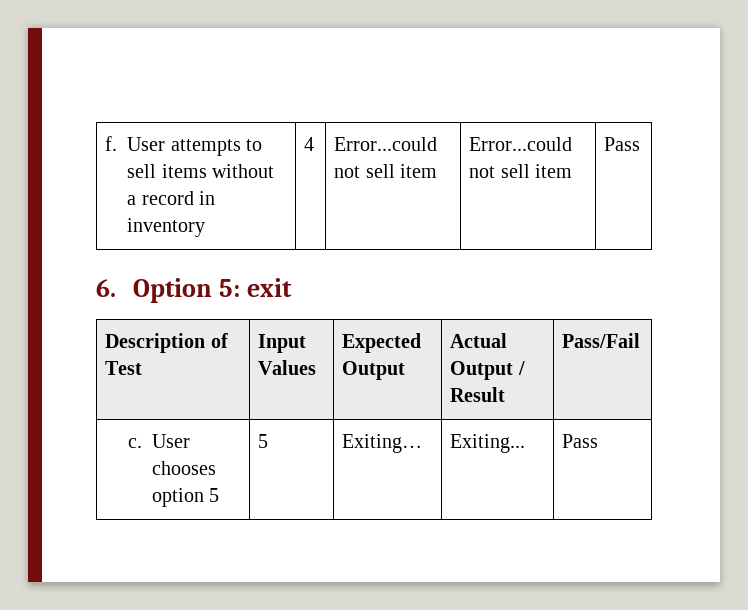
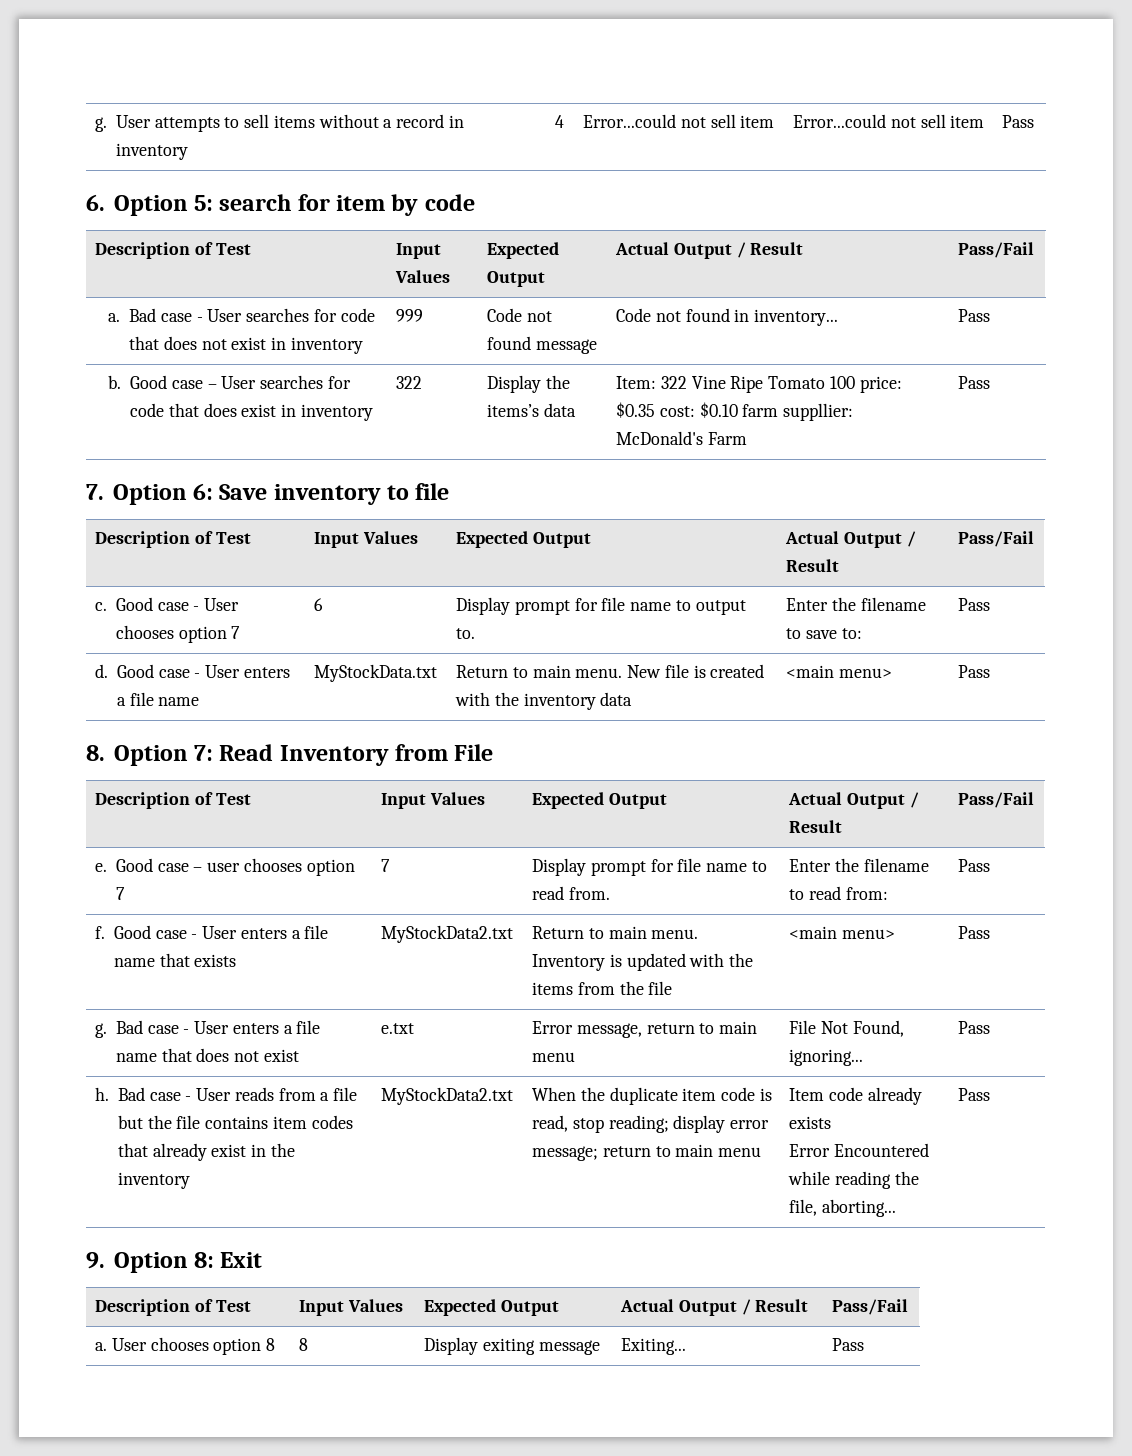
- f. User attempts to sell items without a record in inventory | 4 | Error...could not sell item | Error...could not sell item | Pass
+ g. User attempts to sell items without a record in inventory | 4 | Error...could not sell item | Error...could not sell item | Pass
- 6. Option 5: exit
+ 6. Option 5: search for item by code
- c. User chooses option 5 | 5 | Exiting… | Exiting... | Pass
+ a. Bad case - User searches for code that does not exist in inventory | 999 | Code not found message | Code not found in inventory... | Pass
+ b. Good case – User searches for code that does exist in inventory | 322 | Display the items’s data | Item: 322 Vine Ripe Tomato 100 price: $0.35 cost: $0.10 farm suppllier: McDonald's Farm | Pass
+ 7. Option 6: Save inventory to file
+ Description of Test | Input Values | Expected Output | Actual Output / Result | Pass/Fail
+ c. Good case - User chooses option 7 | 6 | Display prompt for file name to output to. | Enter the filename to save to: | Pass
+ d. Good case - User enters a file name | MyStockData.txt | Return to main menu. New file is created with the inventory data | <main menu> | Pass
+ 8. Option 7: Read Inventory from File
+ Description of Test | Input Values | Expected Output | Actual Output / Result | Pass/Fail
+ e. Good case – user chooses option 7 | 7 | Display prompt for file name to read from. | Enter the filename to read from: | Pass
+ f. Good case - User enters a file name that exists | MyStockData2.txt | Return to main menu. Inventory is updated with the items from the file | <main menu> | Pass
+ g. Bad case - User enters a file name that does not exist | e.txt | Error message, return to main menu | File Not Found, ignoring... | Pass
+ h. Bad case - User reads from a file but the file contains item codes that already exist in the inventory | MyStockData2.txt | When the duplicate item code is read, stop reading; display error message; return to main menu | Item code already exists
+ Error Encountered while reading the file, aborting... | Pass
+ 9. Option 8: Exit
+ Description of Test | Input Values | Expected Output | Actual Output / Result | Pass/Fail
+ a. User chooses option 8 | 8 | Display exiting message | Exiting... | Pass

